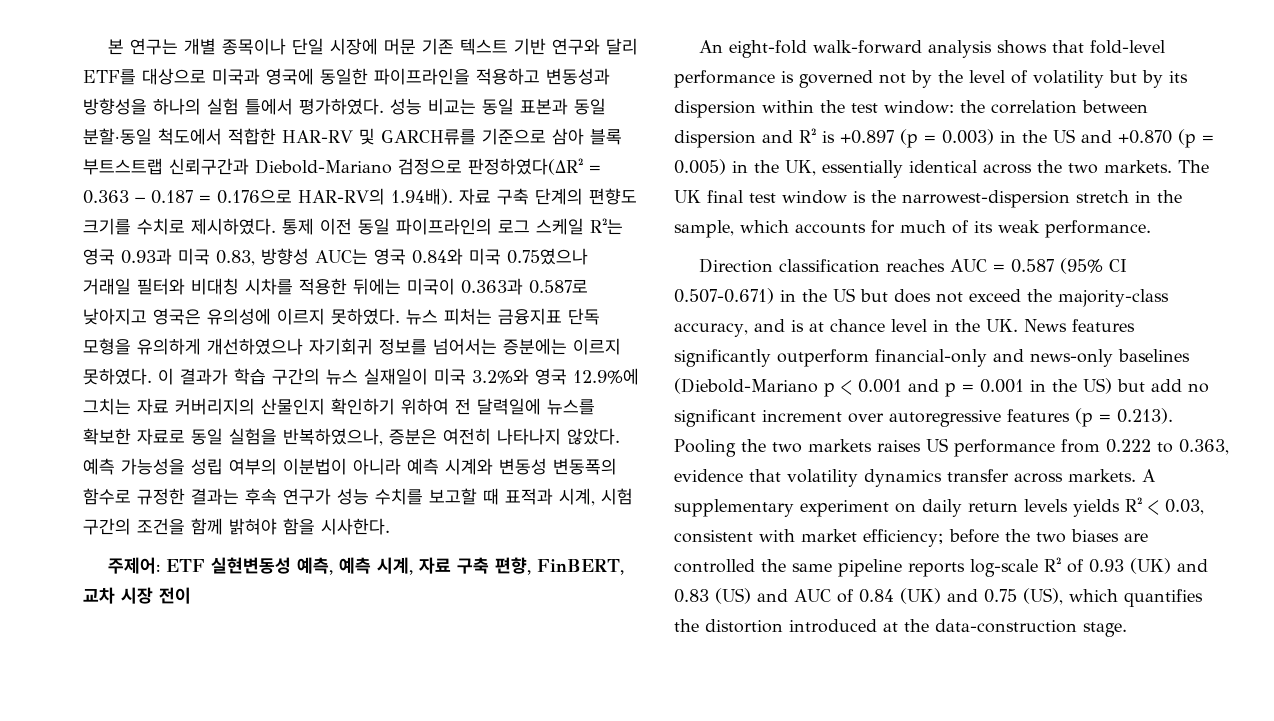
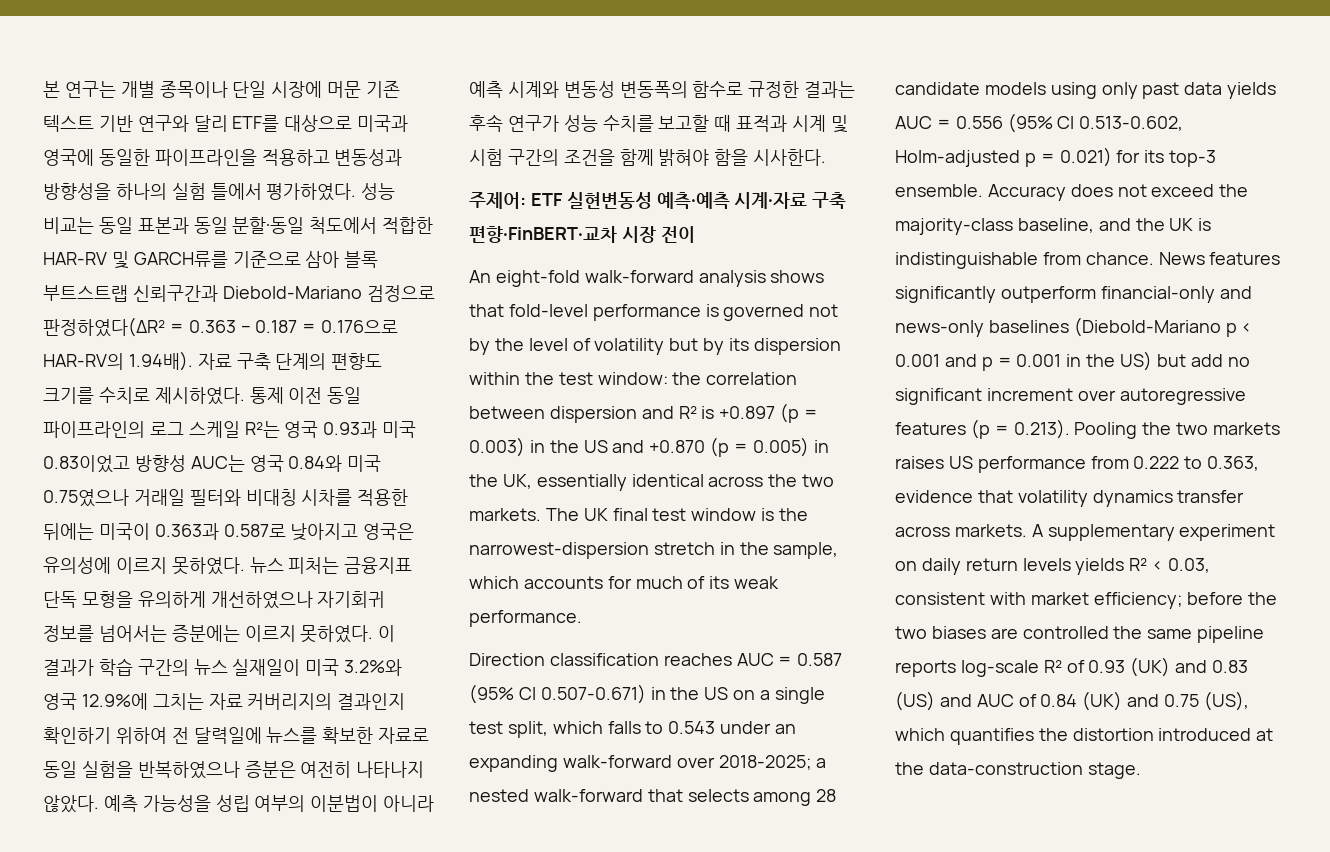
- 통제 이전 동일 파이프라인의 로그 스케일 R²는 영국 0.93과 미국 0.83, 방향성 AUC는 영국 0.84와 미국 0.75였으나 거래일 필터와 비대칭 시차를 적용한 뒤에는 미국이 0.363과 0.587로 낮아지고 영국은 유의성에 이르지 못하였다.
+ 통제 이전 동일 파이프라인의 로그 스케일 R²는 영국 0.93과 미국 0.83이었고 방향성 AUC는 영국 0.84와 미국 0.75였으나 거래일 필터와 비대칭 시차를 적용한 뒤에는 미국이 0.363과 0.587로 낮아지고 영국은 유의성에 이르지 못하였다.
- 이 결과가 학습 구간의 뉴스 실재일이 미국 3.2%와 영국 12.9%에 그치는 자료 커버리지의 산물인지 확인하기 위하여 전 달력일에 뉴스를 확보한 자료로 동일 실험을 반복하였으나, 증분은 여전히 나타나지 않았다.
+ 이 결과가 학습 구간의 뉴스 실재일이 미국 3.2%와 영국 12.9%에 그치는 자료 커버리지의 결과인지 확인하기 위하여 전 달력일에 뉴스를 확보한 자료로 동일 실험을 반복하였으나 증분은 여전히 나타나지 않았다.
- 예측 가능성을 성립 여부의 이분법이 아니라 예측 시계와 변동성 변동폭의 함수로 규정한 결과는 후속 연구가 성능 수치를 보고할 때 표적과 시계, 시험 구간의 조건을 함께 밝혀야 함을 시사한다.
+ 예측 가능성을 성립 여부의 이분법이 아니라 예측 시계와 변동성 변동폭의 함수로 규정한 결과는 후속 연구가 성능 수치를 보고할 때 표적과 시계 및 시험 구간의 조건을 함께 밝혀야 함을 시사한다.
- 주제어: ETF 실현변동성 예측, 예측 시계, 자료 구축 편향, FinBERT, 교차 시장 전이
+ 주제어: ETF 실현변동성 예측·예측 시계·자료 구축 편향·FinBERT·교차 시장 전이
- Direction classification reaches AUC = 0.587 (95% CI 0.507-0.671) in the US but does not exceed the majority-class accuracy, and is at chance level in the UK. News features significantly outperform financial-only and news-only baselines (Diebold-Mariano p < 0.001 and p = 0.001 in the US) but add no significant increment over autoregressive features (p = 0.213). Pooling the two markets raises US performance from 0.222 to 0.363, evidence that volatility dynamics transfer across markets.
+ Direction classification reaches AUC = 0.587 (95% CI 0.507-0.671) in the US on a single test split, which falls to 0.543 under an expanding walk-forward over 2018-2025; a nested walk-forward that selects among 28 candidate models using only past data yields AUC = 0.556 (95% CI 0.513-0.602, Holm-adjusted p = 0.021) for its top-3 ensemble. Accuracy does not exceed the majority-class baseline, and the UK is indistinguishable from chance. News features significantly outperform financial-only and news-only baselines (Diebold-Mariano p < 0.001 and p = 0.001 in the US) but add no significant increment over autoregressive features (p = 0.213). Pooling the two markets raises US performance from 0.222 to 0.363, evidence that volatility dynamics transfer across markets.

